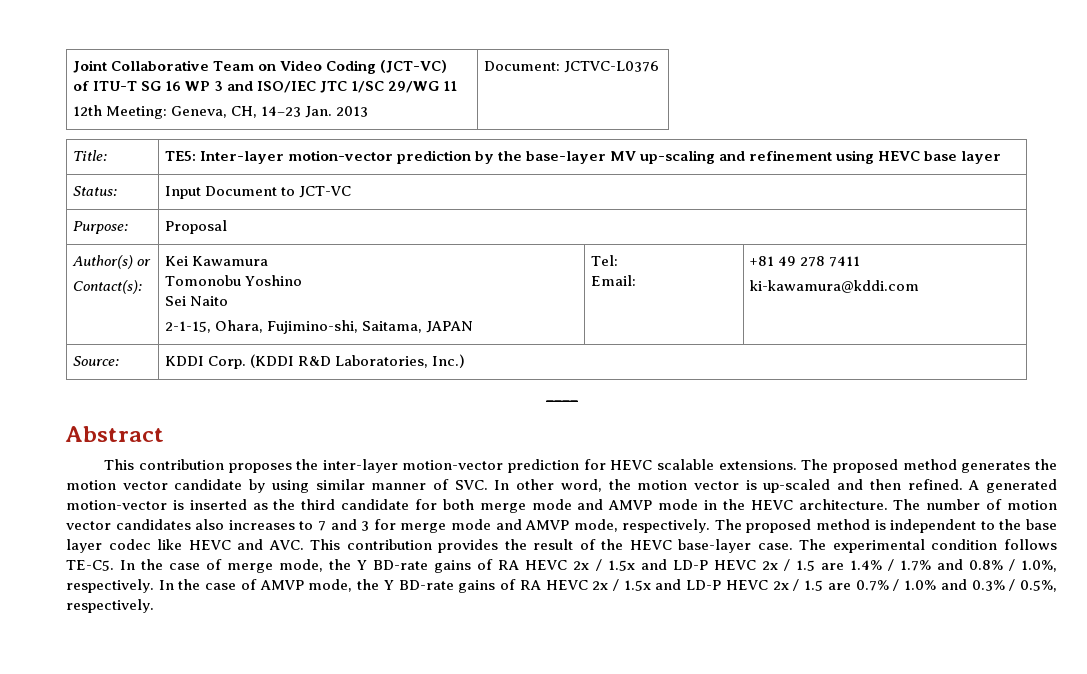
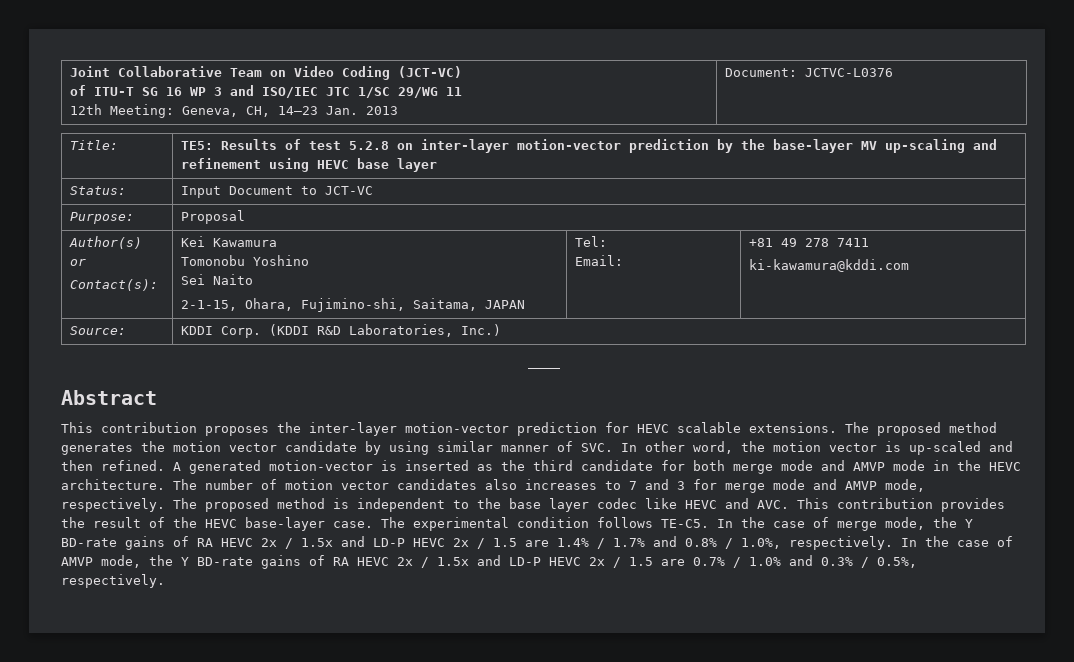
- Title: | TE5: Inter-layer motion-vector prediction by the base-layer MV up-scaling and refinement using HEVC base layer
+ Title: | TE5: Results of test 5.2.8 on inter-layer motion-vector prediction by the base-layer MV up-scaling and refinement using HEVC base layer

